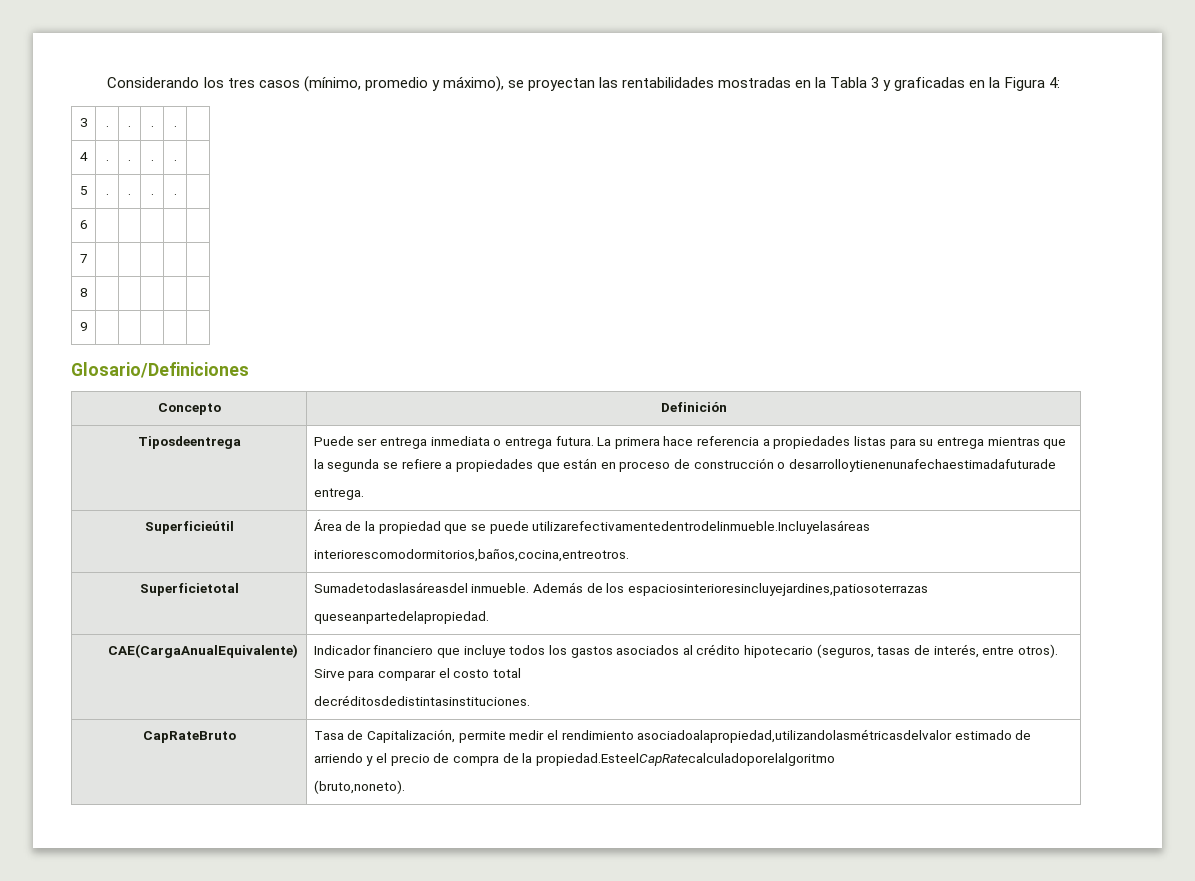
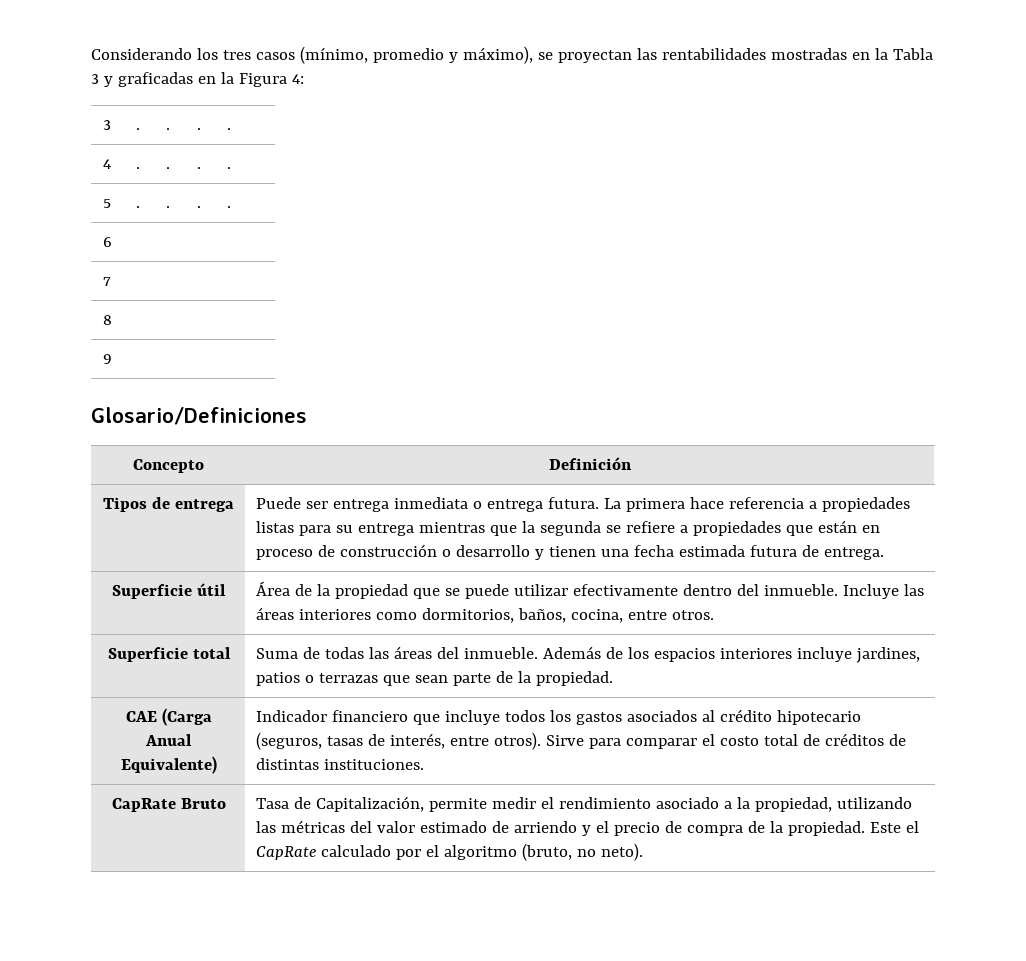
- Tiposdeentrega
+ Tipos de entrega
- La primera hace referencia a propiedades listas para su entrega mientras que la segunda se refiere a propiedades que están en proceso de construcción o desarrolloytienenunafechaestimadafuturade
- entrega.
+ La primera hace referencia a propiedades listas para su entrega mientras que la segunda se refiere a propiedades que están en proceso de construcción o desarrollo y tienen una fecha estimada futura de entrega.
- Superficieútil | Área de la propiedad que se puede utilizarefectivamentedentrodelinmueble.Incluyelasáreas
- interiorescomodormitorios,baños,cocina,entreotros.
- Superficietotal | Sumadetodaslasáreasdel inmueble. Además de los espaciosinterioresincluyejardines,patiosoterrazas
- queseanpartedelapropiedad.
- CAE(CargaAnualEquivalente) | Indicador financiero que incluye todos los gastos asociados al crédito hipotecario (seguros, tasas de interés, entre otros). Sirve para comparar el costo total
- decréditosdedistintasinstituciones.
- CapRateBruto | Tasa de Capitalización, permite medir el rendimiento asociadoalapropiedad,utilizandolasmétricasdelvalor estimado de arriendo y el precio de compra de la propiedad.EsteelCapRatecalculadoporelalgoritmo
- (bruto,noneto).
+ Superficie útil | Área de la propiedad que se puede utilizar efectivamente dentro del inmueble. Incluye las áreas interiores como dormitorios, baños, cocina, entre otros.
+ Superficie total | Suma de todas las áreas del inmueble. Además de los espacios interiores incluye jardines, patios o terrazas que sean parte de la propiedad.
+ CAE (Carga Anual Equivalente) | Indicador financiero que incluye todos los gastos asociados al crédito hipotecario (seguros, tasas de interés, entre otros). Sirve para comparar el costo total de créditos de distintas instituciones.
+ CapRate Bruto | Tasa de Capitalización, permite medir el rendimiento asociado a la propiedad, utilizando las métricas del valor estimado de arriendo y el precio de compra de la propiedad. Este el CapRate calculado por el algoritmo (bruto, no neto).

